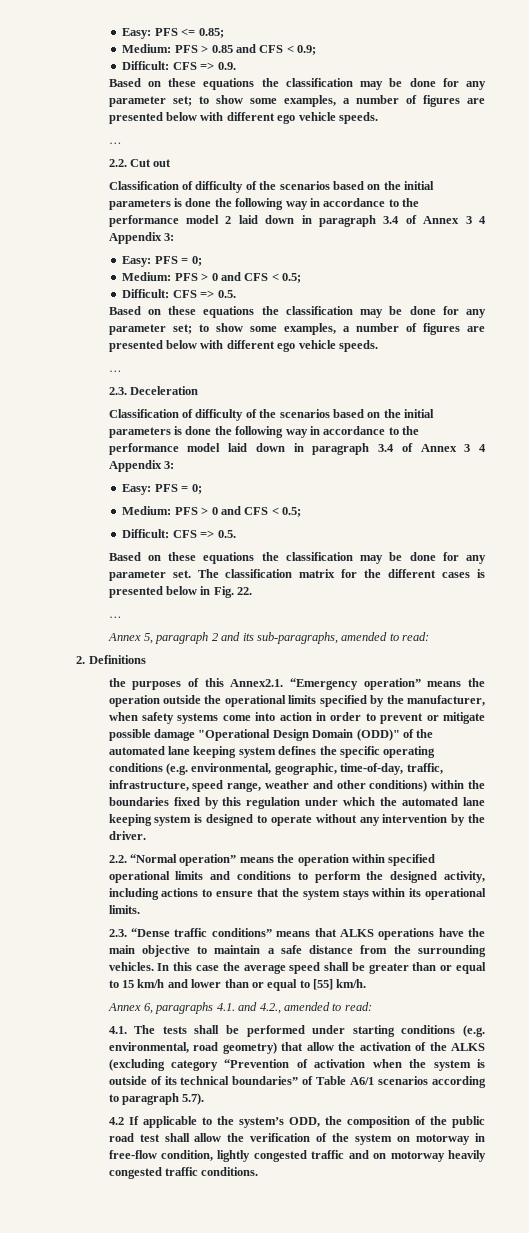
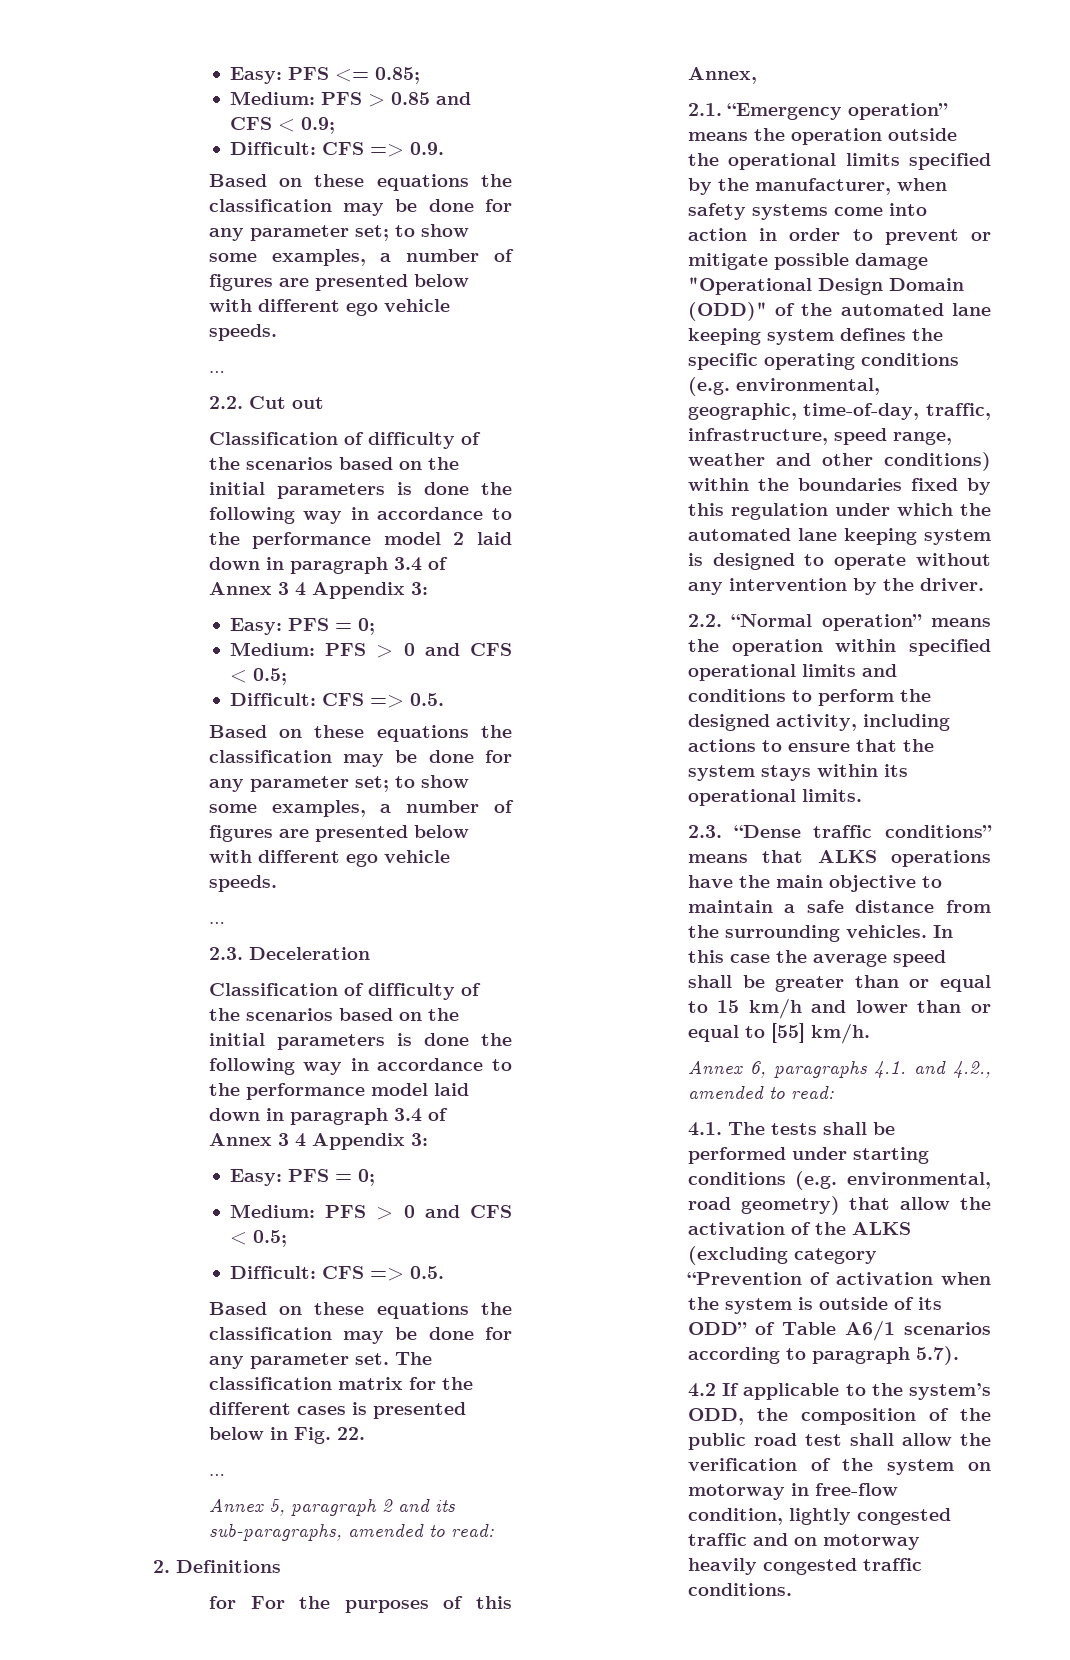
- the purposes of this Annex2.1. “Emergency operation” means the operation outside the operational limits specified by the manufacturer, when safety systems come into action in order to prevent or mitigate possible damage "Operational Design Domain (ODD)" of the automated lane keeping system defines the specific operating conditions (e.g. environmental, geographic, time-of-day, traffic, infrastructure, speed range, weather and other conditions) within the boundaries fixed by this regulation under which the automated lane keeping system is designed to operate without any intervention by the driver.
+ for For the purposes of this Annex,
+ 2.1. “Emergency operation” means the operation outside the operational limits specified by the manufacturer, when safety systems come into action in order to prevent or mitigate possible damage "Operational Design Domain (ODD)" of the automated lane keeping system defines the specific operating conditions (e.g. environmental, geographic, time-of-day, traffic, infrastructure, speed range, weather and other conditions) within the boundaries fixed by this regulation under which the automated lane keeping system is designed to operate without any intervention by the driver.
- 4.1. The tests shall be performed under starting conditions (e.g. environmental, road geometry) that allow the activation of the ALKS (excluding category “Prevention of activation when the system is outside of its technical boundaries” of Table A6/1 scenarios according to paragraph 5.7).
+ 4.1. The tests shall be performed under starting conditions (e.g. environmental, road geometry) that allow the activation of the ALKS (excluding category “Prevention of activation when the system is outside of its ODD” of Table A6/1 scenarios according to paragraph 5.7).

